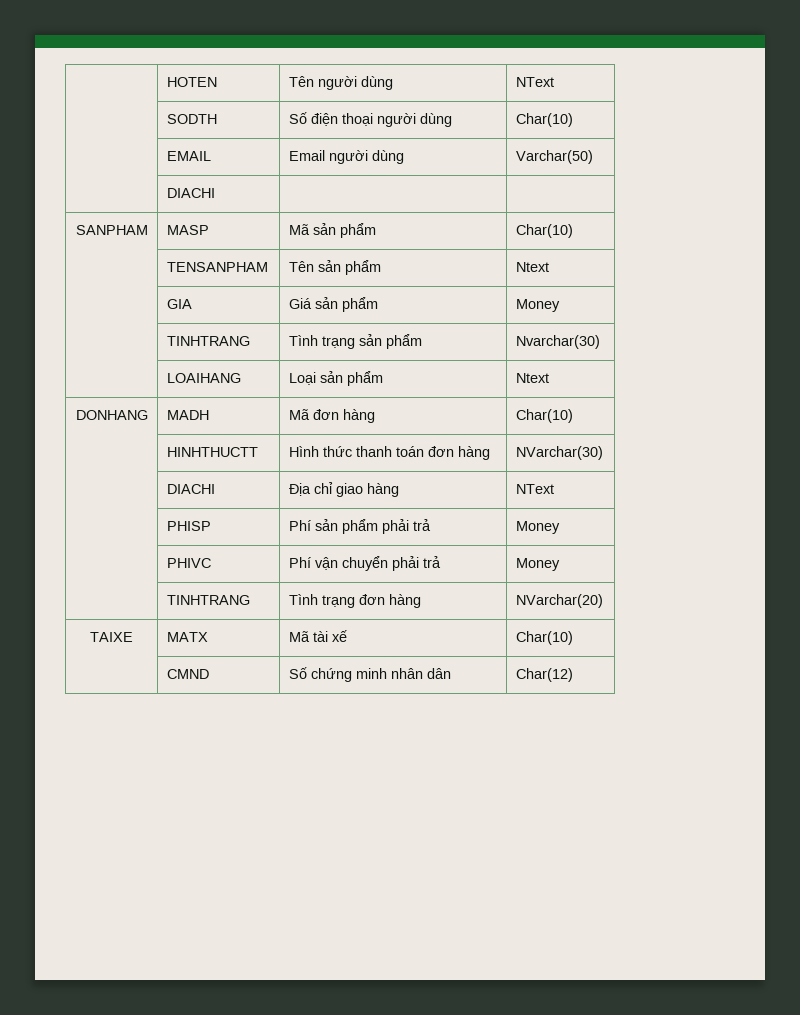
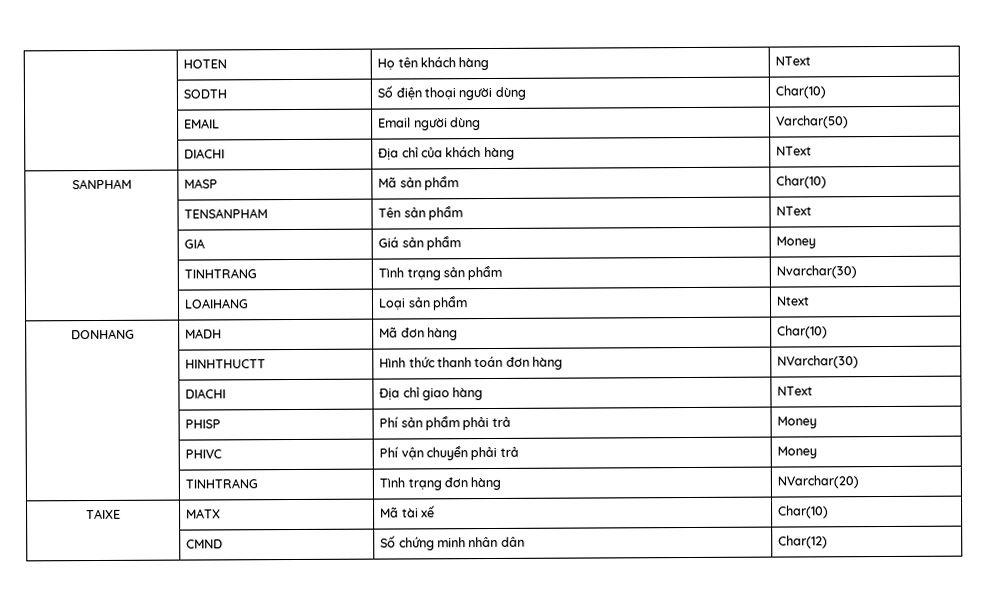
- | HOTEN | Tên người dùng | NText
+ | HOTEN | Họ tên khách hàng | NText
- | DIACHI | |
+ | DIACHI | Địa chỉ của khách hàng | NText
- | TENSANPHAM | Tên sản phẩm | Ntext
+ | TENSANPHAM | Tên sản phẩm | NText

